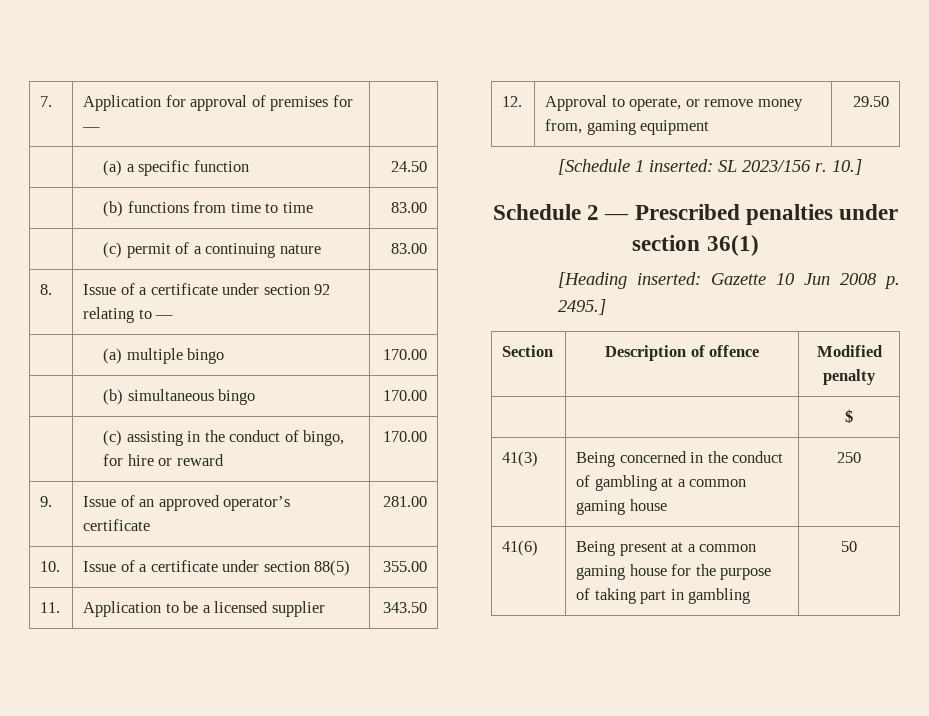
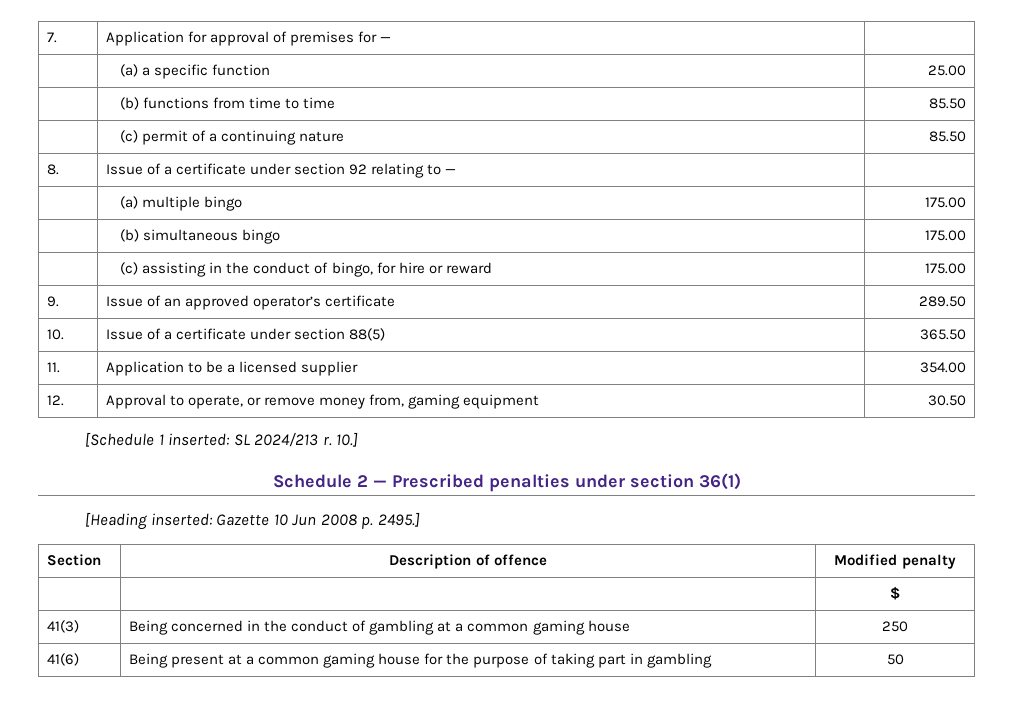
- | (a) a specific function | 24.50
+ | (a) a specific function | 25.00
- | (b) functions from time to time | 83.00
+ | (b) functions from time to time | 85.50
- | (c) permit of a continuing nature | 83.00
+ | (c) permit of a continuing nature | 85.50
- | (a) multiple bingo | 170.00
+ | (a) multiple bingo | 175.00
- | (b) simultaneous bingo | 170.00
+ | (b) simultaneous bingo | 175.00
- | (c) assisting in the conduct of bingo, for hire or reward | 170.00
+ | (c) assisting in the conduct of bingo, for hire or reward | 175.00
- 9. | Issue of an approved operator’s certificate | 281.00
+ 9. | Issue of an approved operator’s certificate | 289.50
- 10. | Issue of a certificate under section 88(5) | 355.00
+ 10. | Issue of a certificate under section 88(5) | 365.50
- 11. | Application to be a licensed supplier | 343.50
+ 11. | Application to be a licensed supplier | 354.00
- 12. | Approval to operate, or remove money from, gaming equipment | 29.50
+ 12. | Approval to operate, or remove money from, gaming equipment | 30.50
- [Schedule 1 inserted: SL 2023/156 r.
+ [Schedule 1 inserted: SL 2024/213 r.

